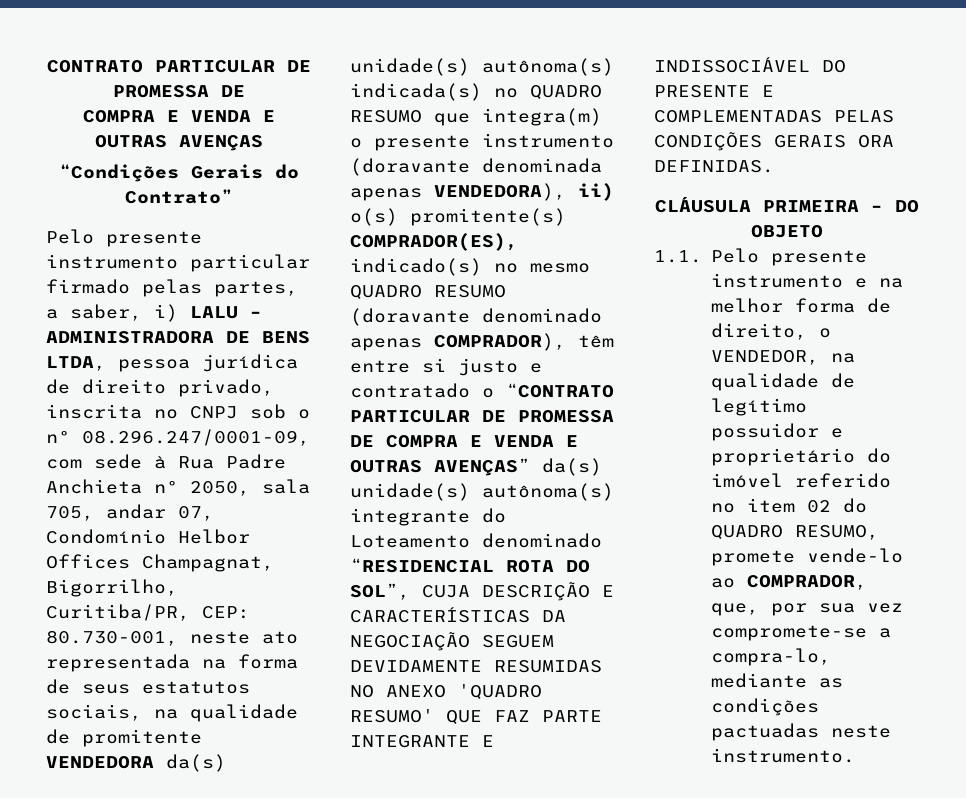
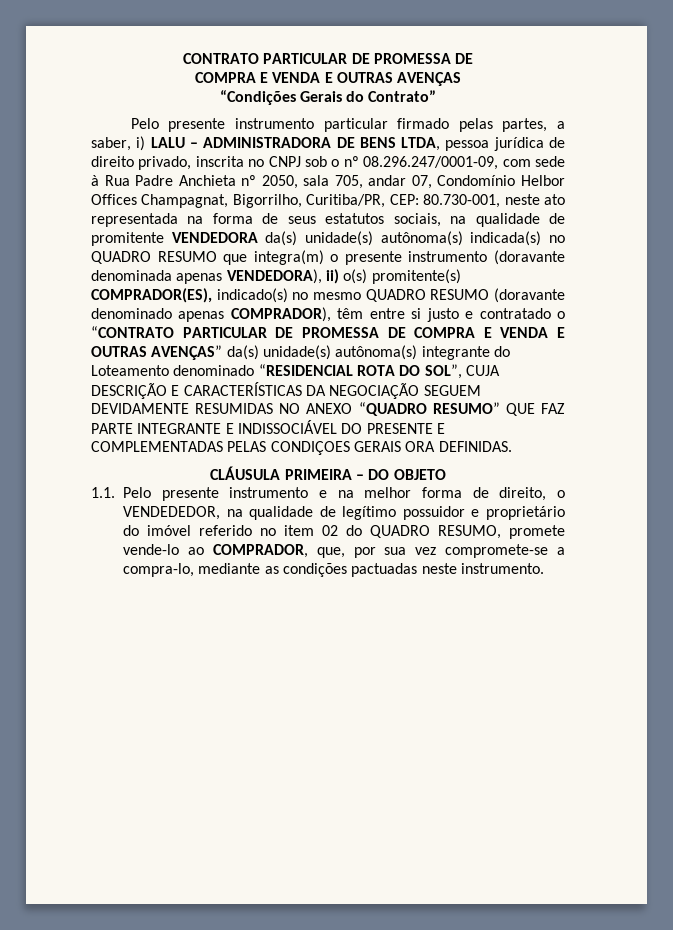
- 80.730-001, neste ato representada na forma de seus estatutos sociais, na qualidade de promitente VENDEDORA da(s) unidade(s) autônoma(s) indicada(s) no QUADRO RESUMO que integra(m) o presente instrumento (doravante denominada apenas VENDEDORA), ii) o(s) promitente(s) COMPRADOR(ES), indicado(s) no mesmo QUADRO RESUMO (doravante denominado apenas COMPRADOR), têm entre si justo e contratado o “CONTRATO PARTICULAR DE PROMESSA DE COMPRA E VENDA E OUTRAS AVENÇAS” da(s) unidade(s) autônoma(s) integrante do Loteamento denominado “RESIDENCIAL ROTA DO SOL”, CUJA DESCRIÇÃO E CARACTERÍSTICAS DA NEGOCIAÇÃO SEGUEM DEVIDAMENTE RESUMIDAS NO ANEXO 'QUADRO RESUMO' QUE FAZ PARTE INTEGRANTE E INDISSOCIÁVEL DO PRESENTE E COMPLEMENTADAS PELAS CONDIÇÕES GERAIS ORA DEFINIDAS.
+ 80.730-001, neste ato representada na forma de seus estatutos sociais, na qualidade de promitente VENDEDORA da(s) unidade(s) autônoma(s) indicada(s) no QUADRO RESUMO que integra(m) o presente instrumento (doravante denominada apenas VENDEDORA), ii) o(s) promitente(s) COMPRADOR(ES), indicado(s) no mesmo QUADRO RESUMO (doravante denominado apenas COMPRADOR), têm entre si justo e contratado o “CONTRATO PARTICULAR DE PROMESSA DE COMPRA E VENDA E OUTRAS AVENÇAS” da(s) unidade(s) autônoma(s) integrante do Loteamento denominado “RESIDENCIAL ROTA DO SOL”, CUJA DESCRIÇÃO E CARACTERÍSTICAS DA NEGOCIAÇÃO SEGUEM DEVIDAMENTE RESUMIDAS NO ANEXO “QUADRO RESUMO” QUE FAZ PARTE INTEGRANTE E INDISSOCIÁVEL DO PRESENTE E COMPLEMENTADAS PELAS CONDIÇOES GERAIS ORA DEFINIDAS.
- 1.1. Pelo presente instrumento e na melhor forma de direito, o VENDEDOR, na qualidade de legítimo possuidor e proprietário do imóvel referido no item 02 do QUADRO RESUMO, promete vende-lo ao COMPRADOR, que, por sua vez compromete-se a compra-lo, mediante as condições pactuadas neste instrumento.
+ 1.1. Pelo presente instrumento e na melhor forma de direito, o VENDEDEDOR, na qualidade de legítimo possuidor e proprietário do imóvel referido no item 02 do QUADRO RESUMO, promete vende-lo ao COMPRADOR, que, por sua vez compromete-se a compra-lo, mediante as condições pactuadas neste instrumento.

